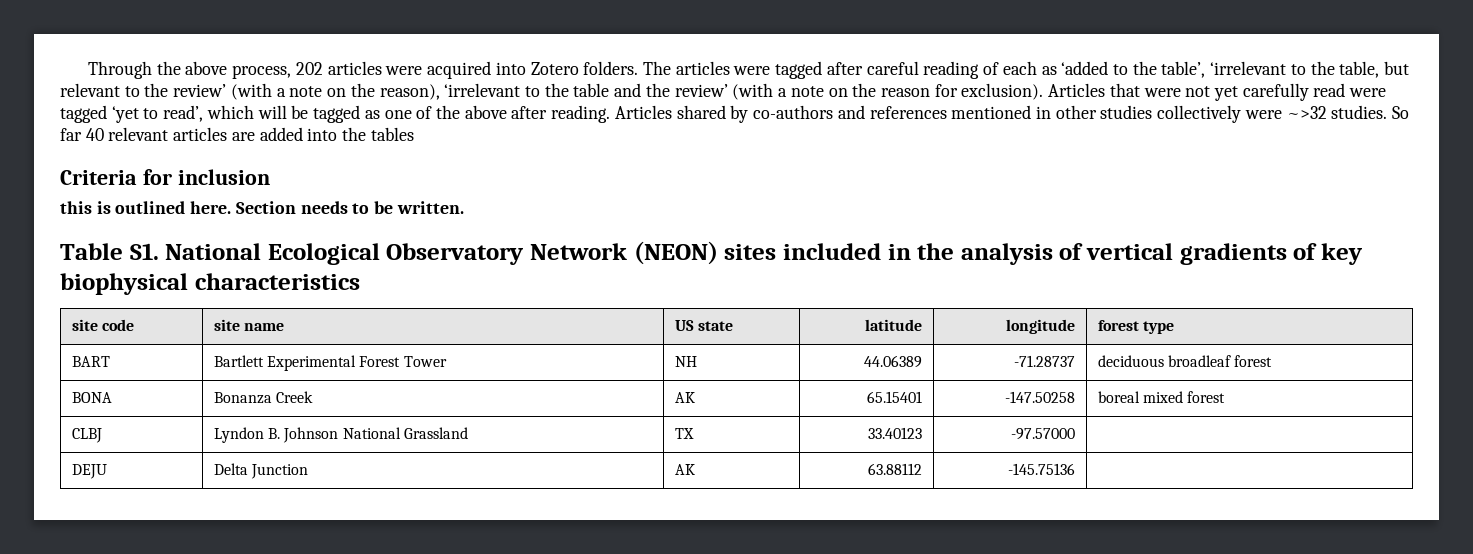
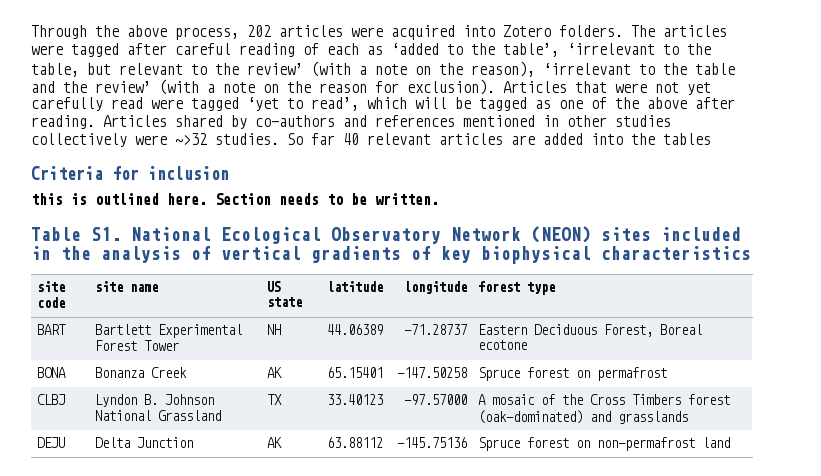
- BART | Bartlett Experimental Forest Tower | NH | 44.06389 | -71.28737 | deciduous broadleaf forest
+ BART | Bartlett Experimental Forest Tower | NH | 44.06389 | -71.28737 | Eastern Deciduous Forest, Boreal ecotone
- BONA | Bonanza Creek | AK | 65.15401 | -147.50258 | boreal mixed forest
+ BONA | Bonanza Creek | AK | 65.15401 | -147.50258 | Spruce forest on permafrost
- CLBJ | Lyndon B. Johnson National Grassland | TX | 33.40123 | -97.57000 |
+ CLBJ | Lyndon B. Johnson National Grassland | TX | 33.40123 | -97.57000 | A mosaic of the Cross Timbers forest (oak-dominated) and grasslands
- DEJU | Delta Junction | AK | 63.88112 | -145.75136 |
+ DEJU | Delta Junction | AK | 63.88112 | -145.75136 | Spruce forest on non-permafrost land

